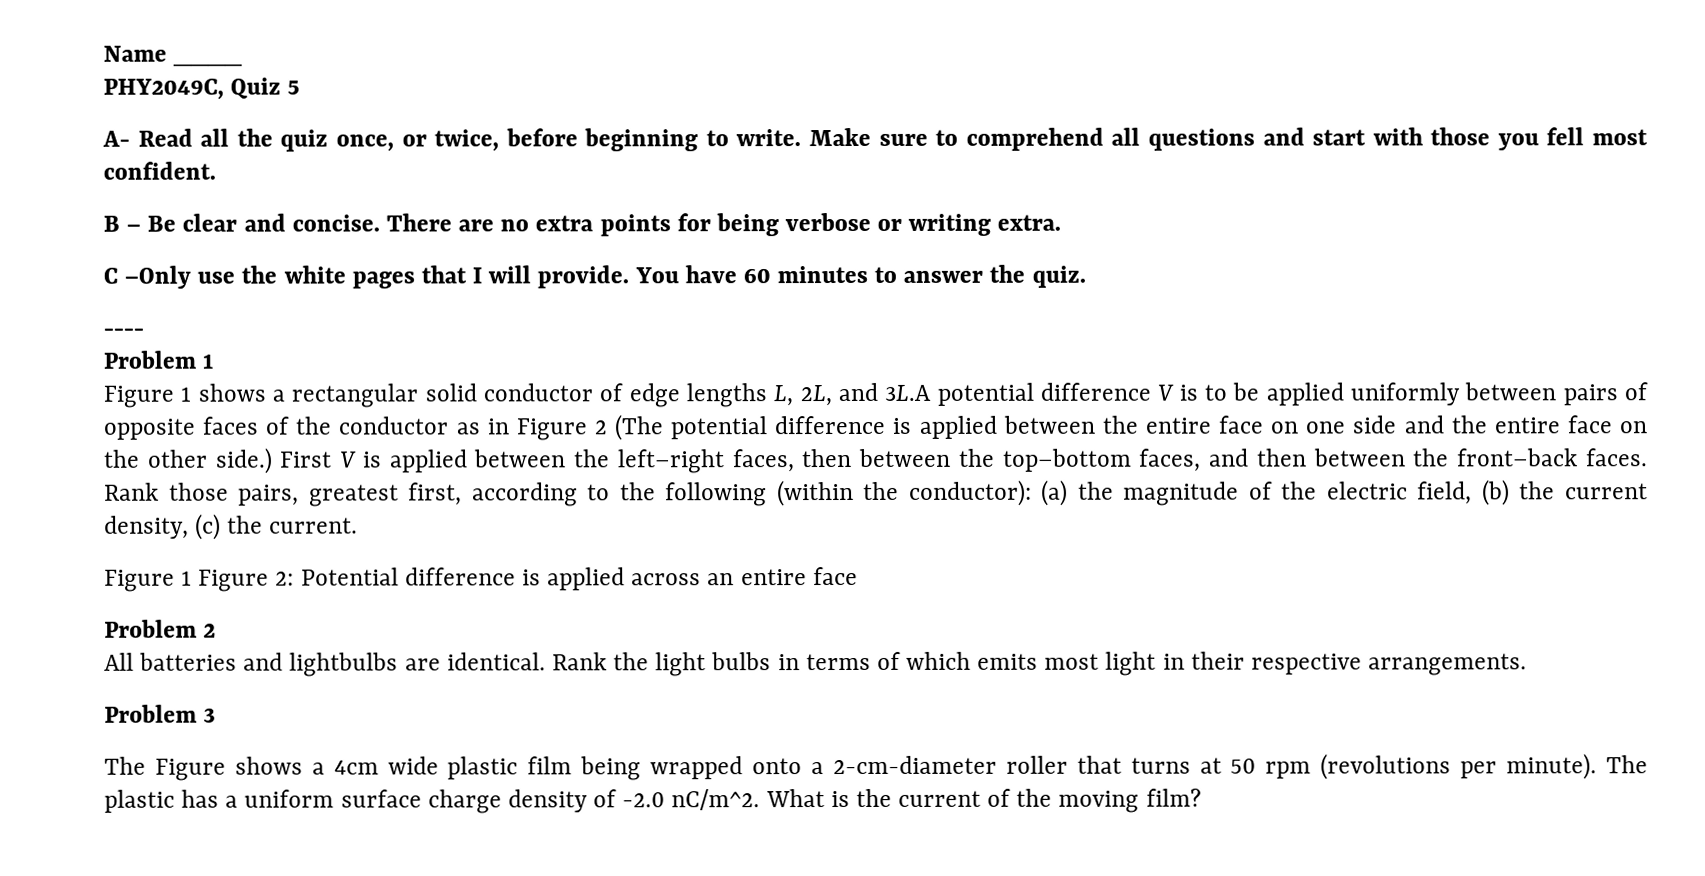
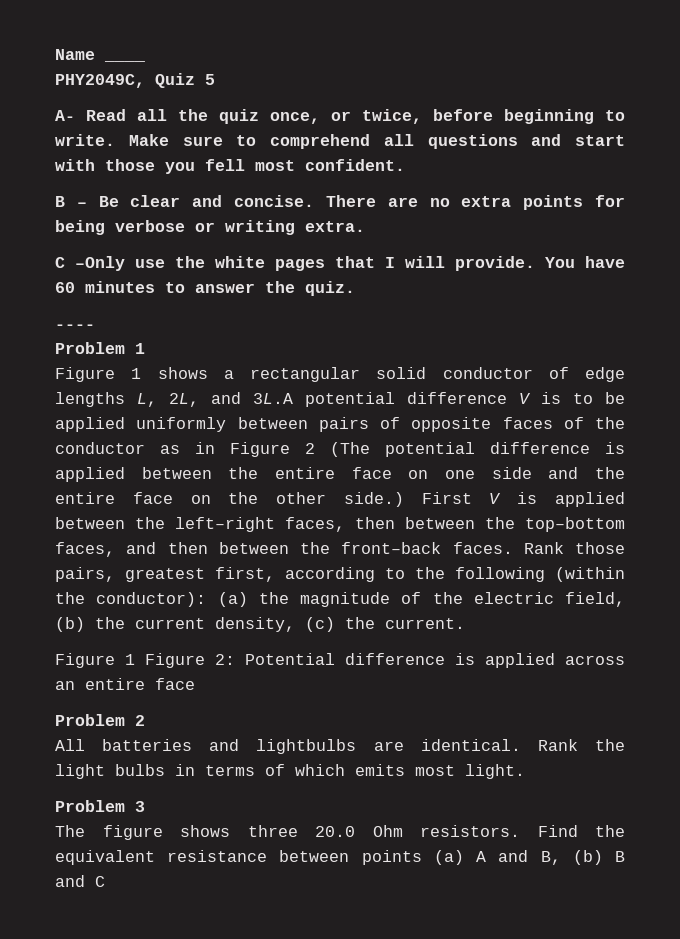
- Rank the light bulbs in terms of which emits most light in their respective arrangements.
+ Rank the light bulbs in terms of which emits most light.
  Problem 3
- The Figure shows a 4cm wide plastic film being wrapped onto a 2-cm-diameter roller that turns at 50 rpm (revolutions per minute). The plastic has a uniform surface charge density of -2.0 nC/m^2. What is the current of the moving film?
+ The figure shows three 20.0 Ohm resistors. Find the equivalent resistance between points (a) A and B, (b) B and C

